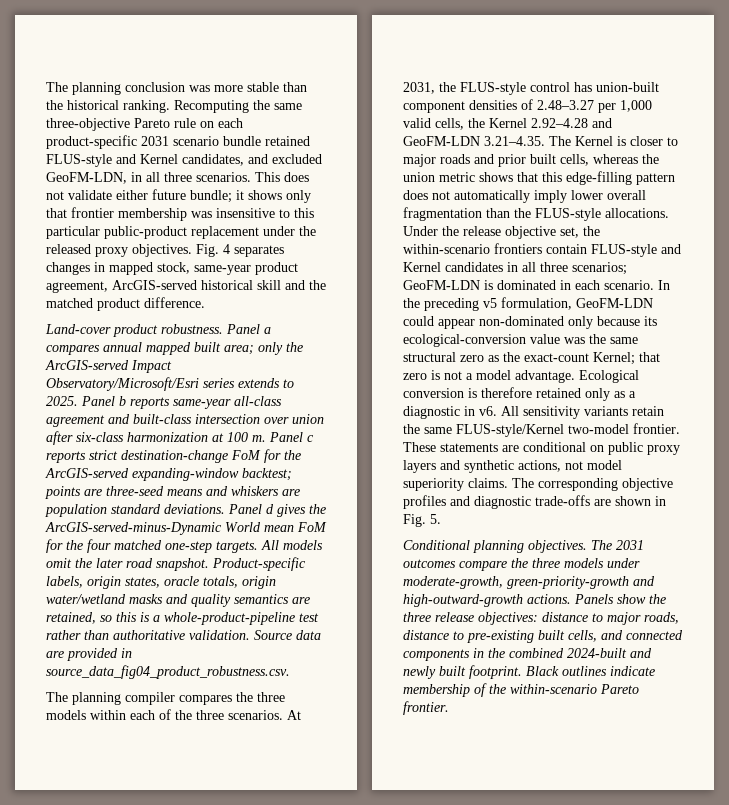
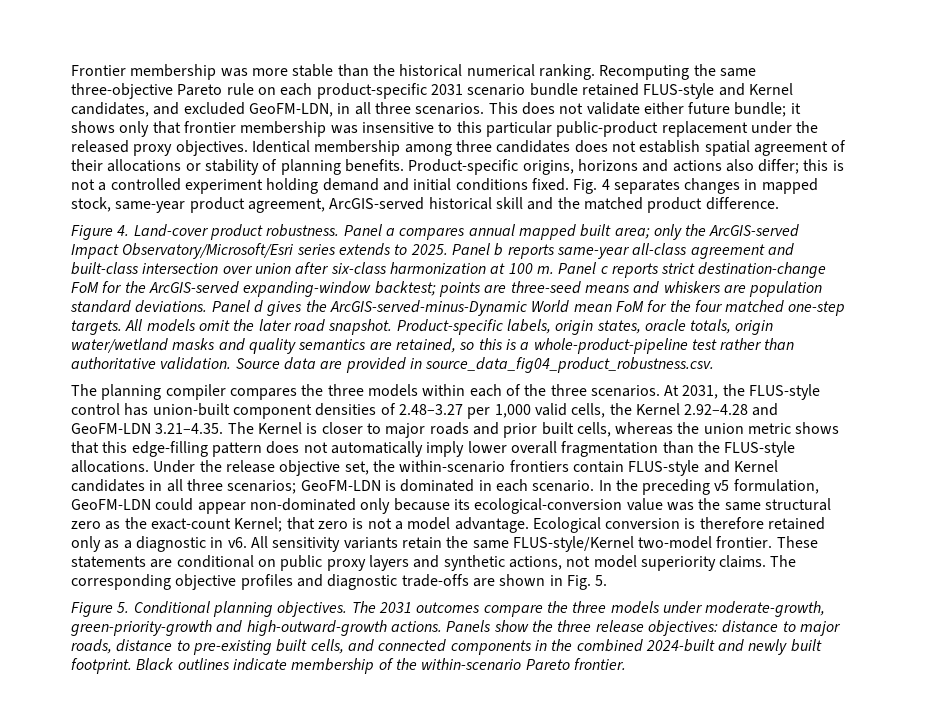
- The planning conclusion was more stable than the historical ranking.
+ Frontier membership was more stable than the historical numerical ranking.
+ Identical membership among three candidates does not establish spatial agreement of their allocations or stability of planning benefits. Product-specific origins, horizons and actions also differ; this is not a controlled experiment holding demand and initial conditions fixed.
- Land-cover product robustness.
+ Figure 4. Land-cover product robustness.
- Conditional planning objectives.
+ Figure 5. Conditional planning objectives.

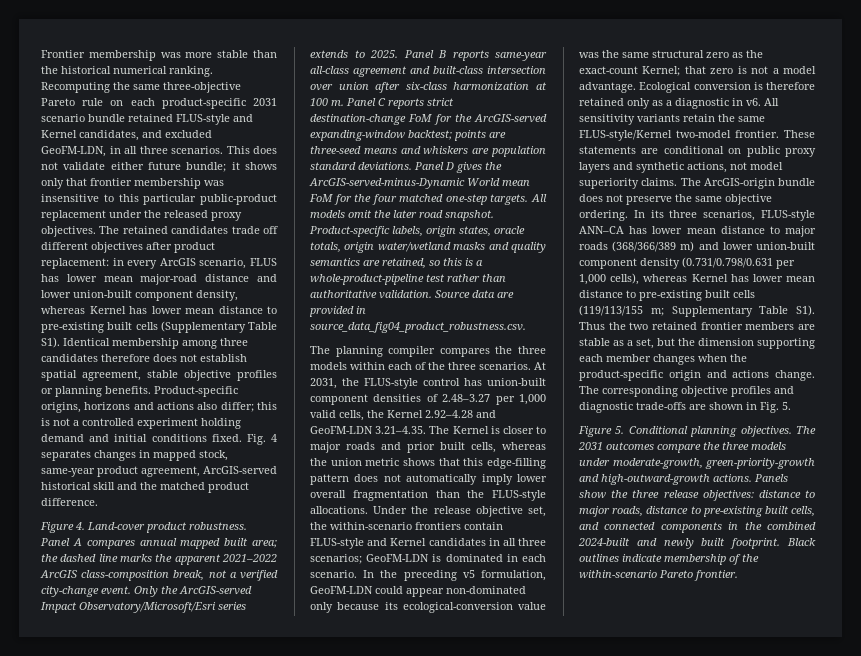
- Identical membership among three candidates does not establish spatial agreement of their allocations or stability of planning benefits.
+ The retained candidates trade off different objectives after product replacement: in every ArcGIS scenario, FLUS has lower mean major-road distance and lower union-built component density, whereas Kernel has lower mean distance to pre-existing built cells (Supplementary Table S1). Identical membership among three candidates therefore does not establish spatial agreement, stable objective profiles or planning benefits.
- Panel a compares annual mapped built area; only the ArcGIS-served Impact Observatory/Microsoft/Esri series extends to 2025.
+ Panel A compares annual mapped built area; the dashed line marks the apparent 2021–2022 ArcGIS class-composition break, not a verified city-change event. Only the ArcGIS-served Impact Observatory/Microsoft/Esri series extends to 2025.
- Panel b reports same-year all-class agreement and built-class intersection over union after six-class harmonization at 100 m.
+ Panel B reports same-year all-class agreement and built-class intersection over union after six-class harmonization at 100 m.
- Panel c reports strict destination-change FoM for the ArcGIS-served expanding-window backtest; points are three-seed means and whiskers are population standard deviations.
+ Panel C reports strict destination-change FoM for the ArcGIS-served expanding-window backtest; points are three-seed means and whiskers are population standard deviations.
- Panel d gives the ArcGIS-served-minus-Dynamic World mean FoM for the four matched one-step targets.
+ Panel D gives the ArcGIS-served-minus-Dynamic World mean FoM for the four matched one-step targets.
- The corresponding objective profiles and diagnostic trade-offs are shown in Fig. 5.
+ The ArcGIS-origin bundle does not preserve the same objective ordering. In its three scenarios, FLUS-style ANN–CA has lower mean distance to major roads (368/366/389 m) and lower union-built component density (0.731/0.798/0.631 per 1,000 cells), whereas Kernel has lower mean distance to pre-existing built cells (119/113/155 m; Supplementary Table S1). Thus the two retained frontier members are stable as a set, but the dimension supporting each member changes when the product-specific origin and actions change. The corresponding objective profiles and diagnostic trade-offs are shown in Fig. 5.

